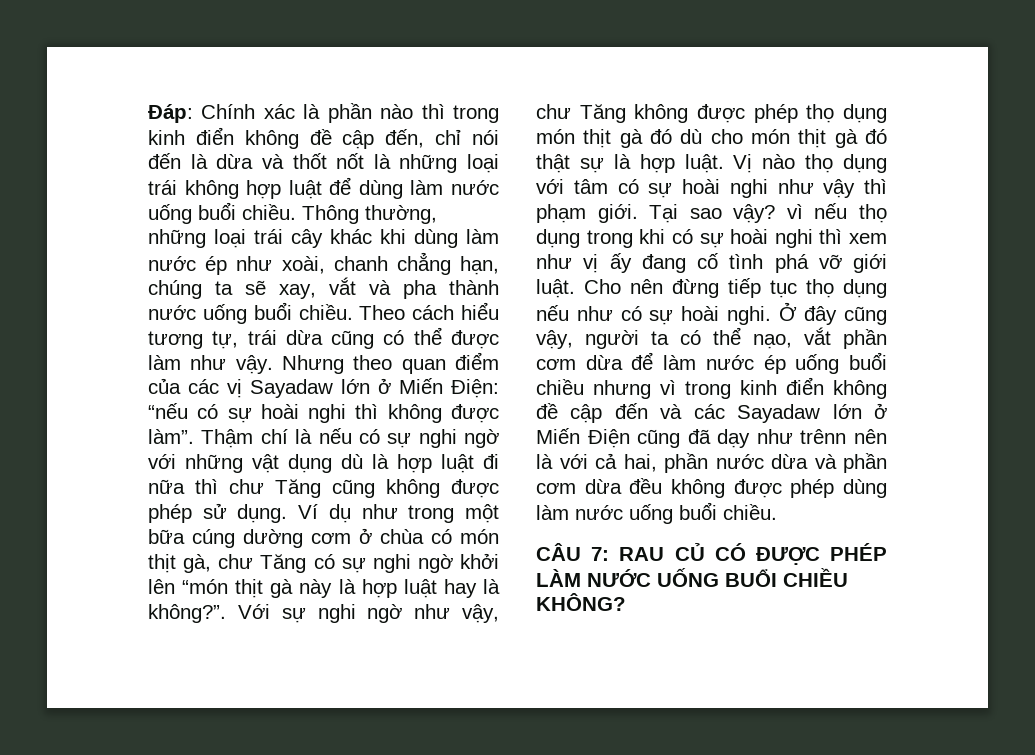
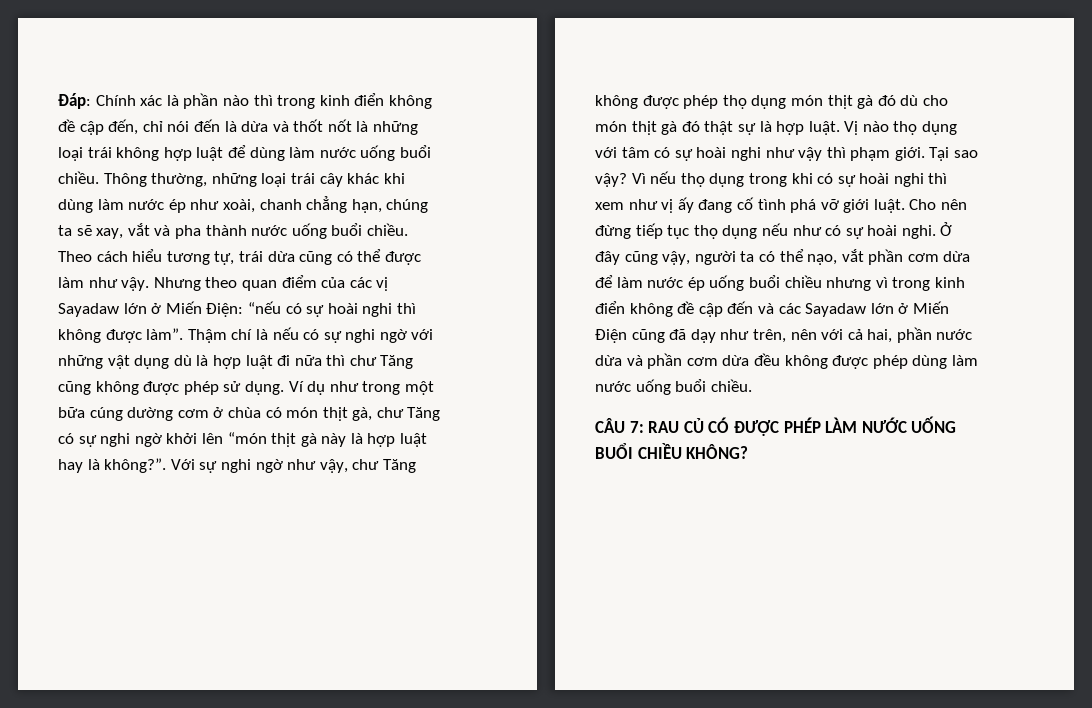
- Tại sao vậy? vì nếu thọ dụng trong khi có sự hoài nghi thì xem như vị ấy đang cố tình phá vỡ giới luật.
+ Tại sao vậy? Vì nếu thọ dụng trong khi có sự hoài nghi thì xem như vị ấy đang cố tình phá vỡ giới luật.
- Ở đây cũng vậy, người ta có thể nạo, vắt phần cơm dừa để làm nước ép uống buổi chiều nhưng vì trong kinh điển không đề cập đến và các Sayadaw lớn ở Miến Điện cũng đã dạy như trênn nên là với cả hai, phần nước dừa và phần cơm dừa đều không được phép dùng làm nước uống buổi chiều.
+ Ở đây cũng vậy, người ta có thể nạo, vắt phần cơm dừa để làm nước ép uống buổi chiều nhưng vì trong kinh điển không đề cập đến và các Sayadaw lớn ở Miến Điện cũng đã dạy như trên, nên với cả hai, phần nước dừa và phần cơm dừa đều không được phép dùng làm nước uống buổi chiều.

